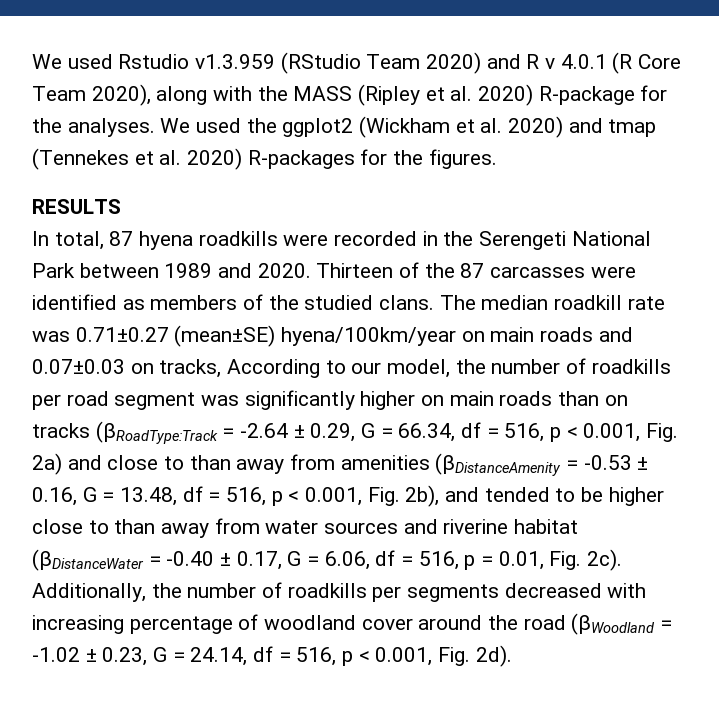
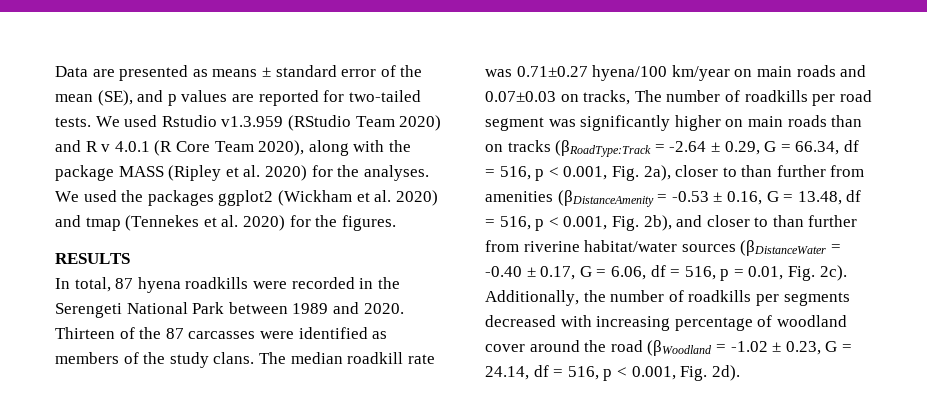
+ Data are presented as means ± standard error of the mean (SE), and p values are reported for two-tailed tests.
- We used Rstudio v1.3.959 (RStudio Team 2020) and R v 4.0.1 (R Core Team 2020), along with the MASS (Ripley et al. 2020) R-package for the analyses.
+ We used Rstudio v1.3.959 (RStudio Team 2020) and R v 4.0.1 (R Core Team 2020), along with the package MASS (Ripley et al. 2020) for the analyses.
- We used the ggplot2 (Wickham et al. 2020) and tmap (Tennekes et al. 2020) R-packages for the figures.
+ We used the packages ggplot2 (Wickham et al. 2020) and tmap (Tennekes et al. 2020) for the figures.
- Thirteen of the 87 carcasses were identified as members of the studied clans.
+ Thirteen of the 87 carcasses were identified as members of the study clans.
- The median roadkill rate was 0.71±0.27 (mean±SE) hyena/100km/year on main roads and 0.07±0.03 on tracks, According to our model, the number of roadkills per road segment was significantly higher on main roads than on tracks (βRoadType:Track = -2.64 ± 0.29, G = 66.34, df = 516, p < 0.001, Fig. 2a) and close to than away from amenities (βDistanceAmenity = -0.53 ± 0.16, G = 13.48, df = 516, p < 0.001, Fig. 2b), and tended to be higher close to than away from water sources and riverine habitat (βDistanceWater = -0.40 ± 0.17, G = 6.06, df = 516, p = 0.01, Fig. 2c).
+ The median roadkill rate was 0.71±0.27 hyena/100 km/year on main roads and 0.07±0.03 on tracks, The number of roadkills per road segment was significantly higher on main roads than on tracks (βRoadType:Track = -2.64 ± 0.29, G = 66.34, df = 516, p < 0.001, Fig. 2a), closer to than further from amenities (βDistanceAmenity = -0.53 ± 0.16, G = 13.48, df = 516, p < 0.001, Fig. 2b), and closer to than further from riverine habitat/water sources (βDistanceWater = -0.40 ± 0.17, G = 6.06, df = 516, p = 0.01, Fig. 2c).

